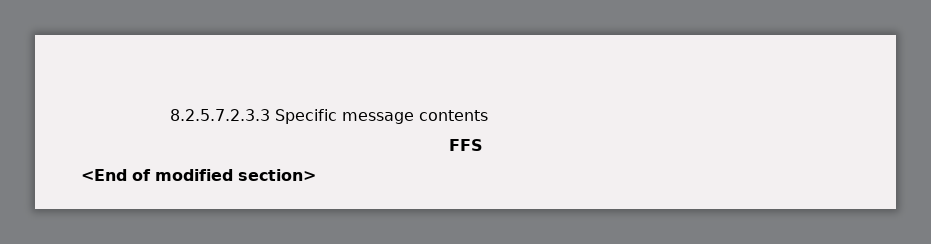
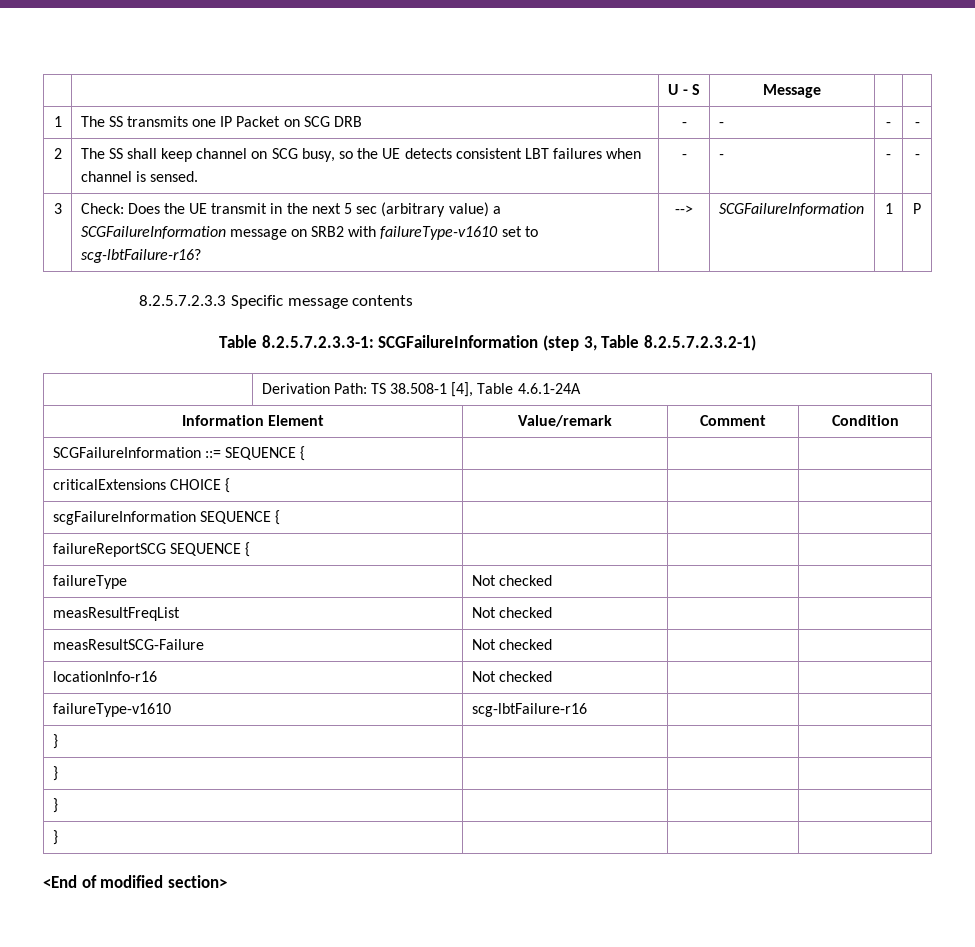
+ | | U - S | Message | |
+ 1 | The SS transmits one IP Packet on SCG DRB | - | - | - | -
+ 2 | The SS shall keep channel on SCG busy, so the UE detects consistent LBT failures when channel is sensed. | - | - | - | -
+ 3 | Check: Does the UE transmit in the next 5 sec (arbitrary value) a SCGFailureInformation message on SRB2 with failureType-v1610 set to scg-lbtFailure-r16? | --> | SCGFailureInformation | 1 | P
  8.2.5.7.2.3.3 Specific message contents
- FFS
+ Table 8.2.5.7.2.3.3-1: SCGFailureInformation (step 3, Table 8.2.5.7.2.3.2-1)
+ | Derivation Path: TS 38.508-1 [4], Table 4.6.1-24A
+ Information Element | Value/remark | Comment | Condition
+ SCGFailureInformation ::= SEQUENCE { | | |
+ criticalExtensions CHOICE { | | |
+ scgFailureInformation SEQUENCE { | | |
+ failureReportSCG SEQUENCE { | | |
+ failureType | Not checked | |
+ measResultFreqList | Not checked | |
+ measResultSCG-Failure | Not checked | |
+ locationInfo-r16 | Not checked | |
+ failureType-v1610 | scg-lbtFailure-r16 | |
+ } | | |
+ } | | |
+ } | | |
+ } | | |

